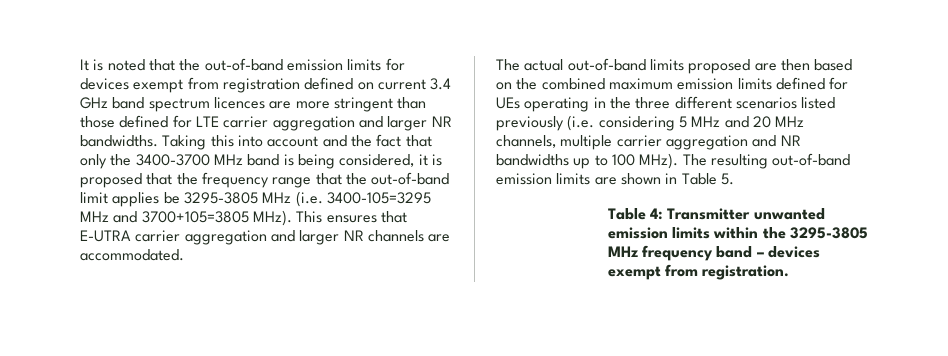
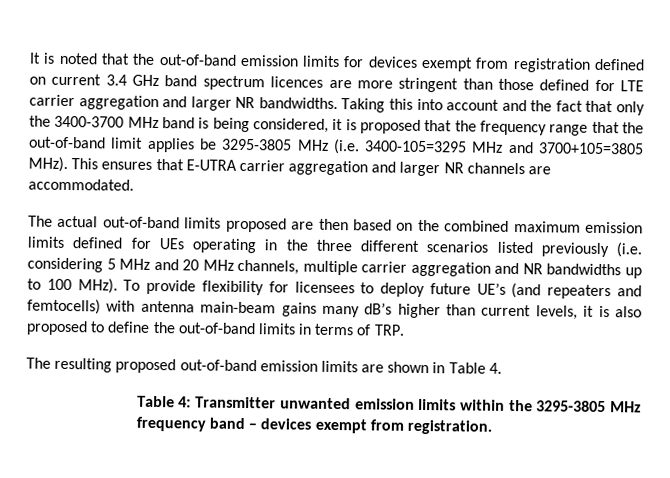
- The actual out-of-band limits proposed are then based on the combined maximum emission limits defined for UEs operating in the three different scenarios listed previously (i.e. considering 5 MHz and 20 MHz channels, multiple carrier aggregation and NR bandwidths up to 100 MHz). The resulting out-of-band emission limits are shown in Table 5.
+ The actual out-of-band limits proposed are then based on the combined maximum emission limits defined for UEs operating in the three different scenarios listed previously (i.e. considering 5 MHz and 20 MHz channels, multiple carrier aggregation and NR bandwidths up to 100 MHz). To provide flexibility for licensees to deploy future UE’s (and repeaters and femtocells) with antenna main-beam gains many dB’s higher than current levels, it is also proposed to define the out-of-band limits in terms of TRP.
+ The resulting proposed out-of-band emission limits are shown in Table 4.

